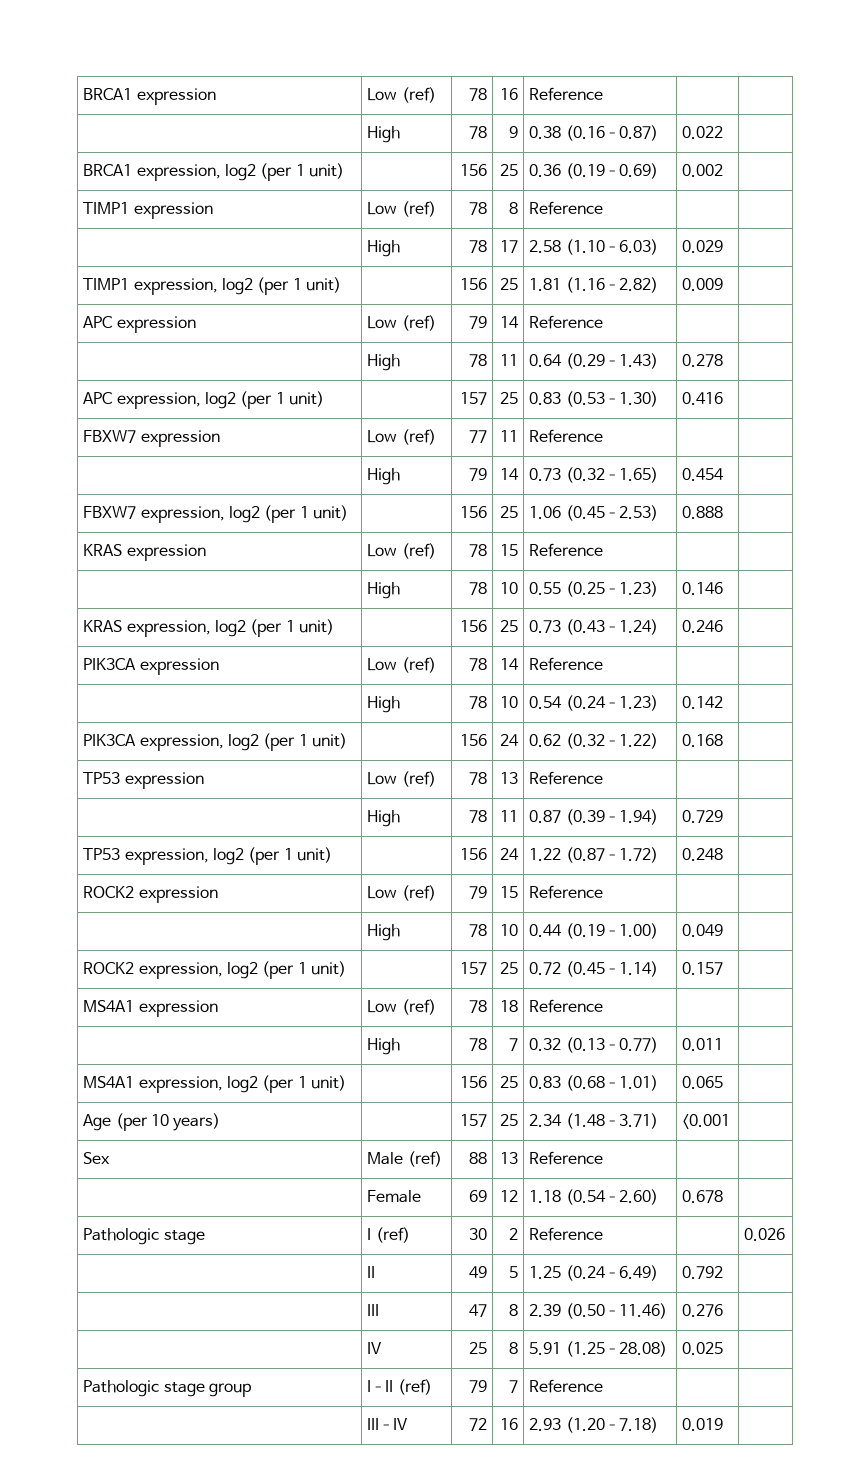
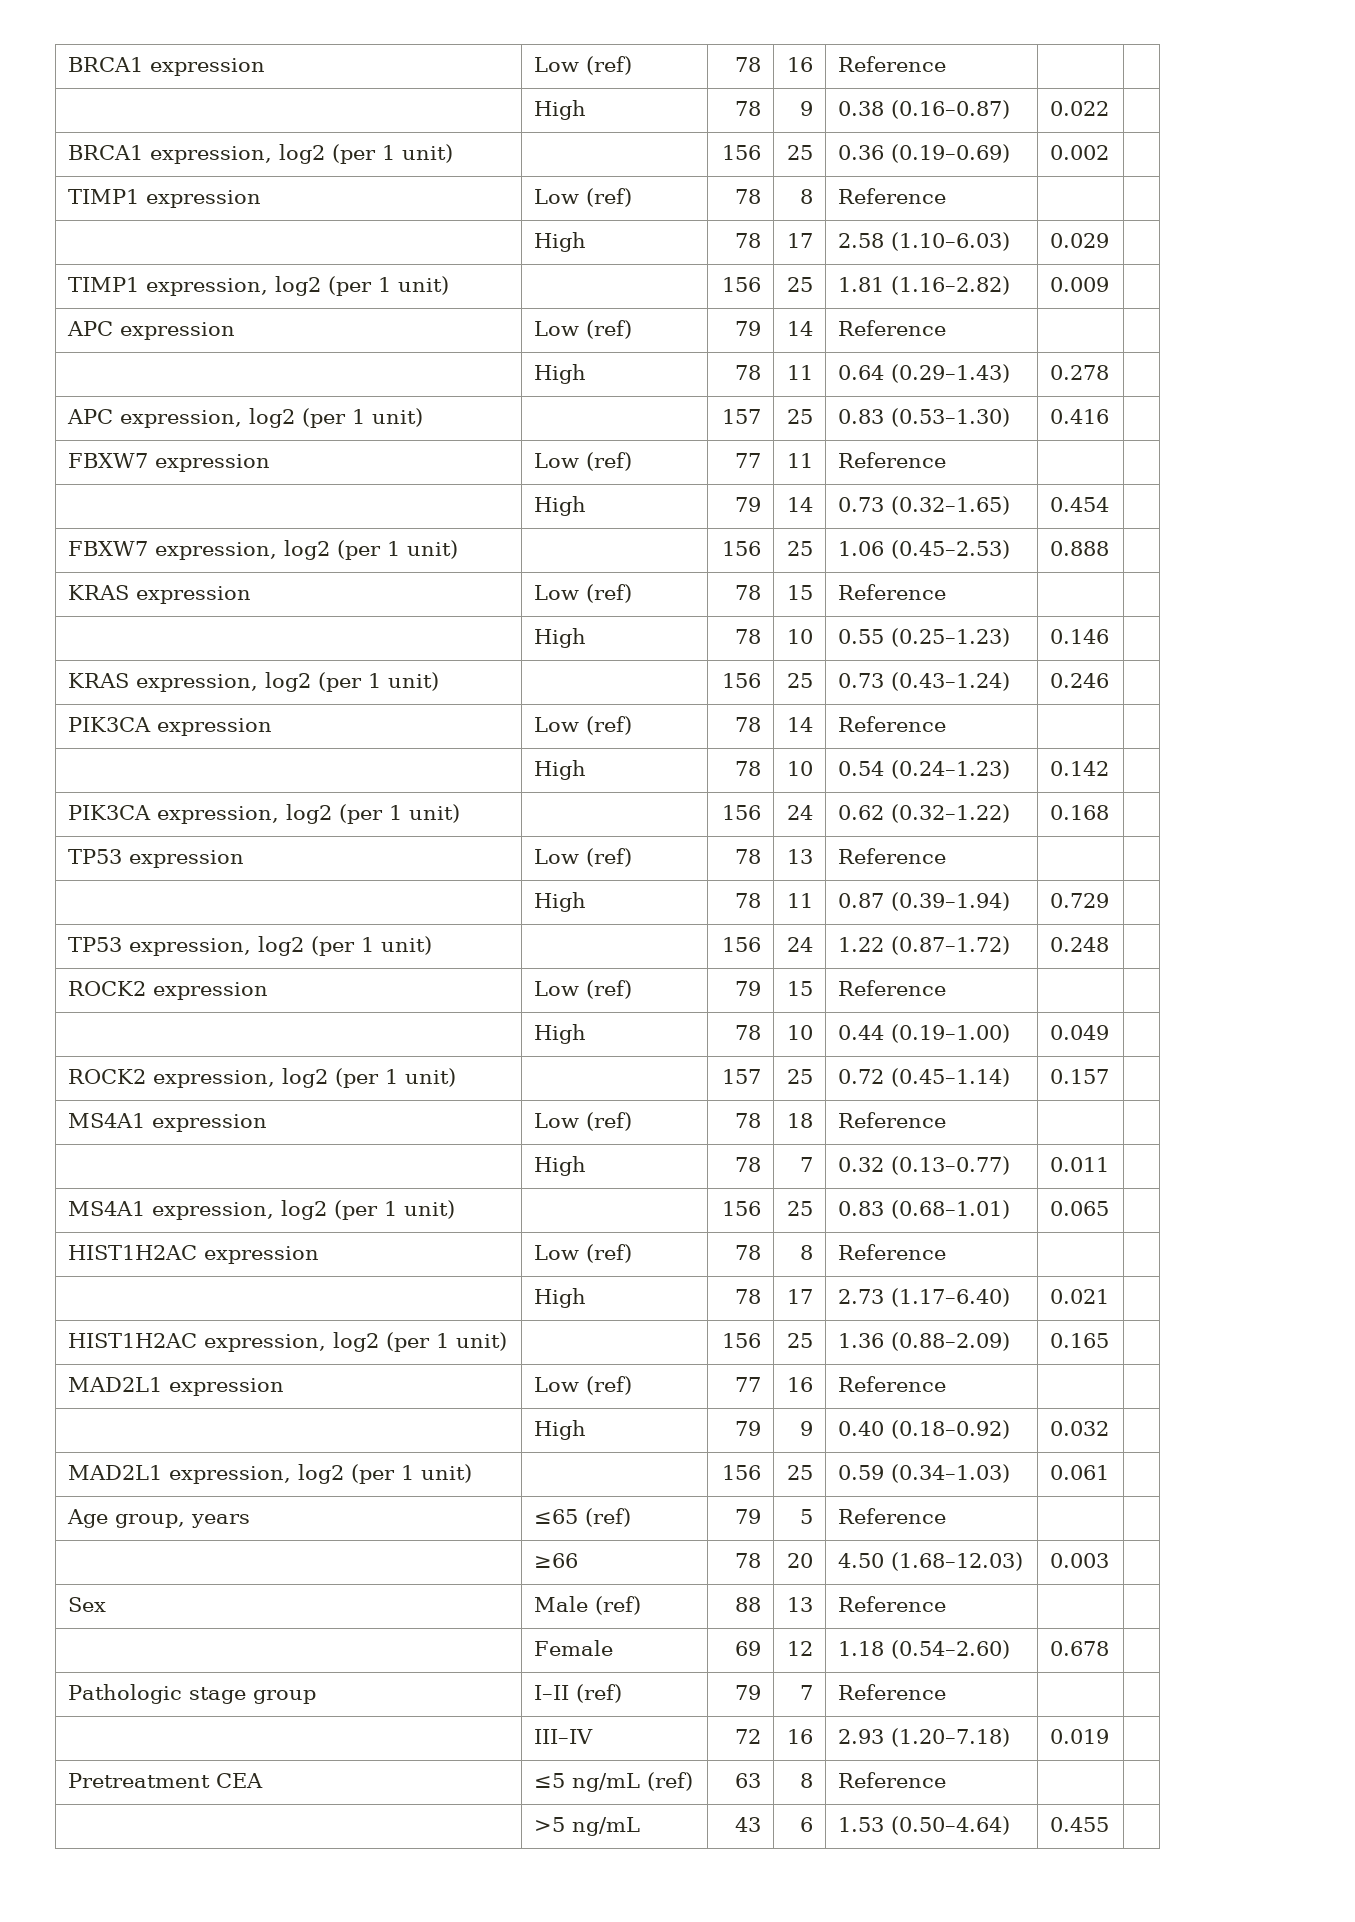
- Age (per 10 years) | | 157 | 25 | 2.34 (1.48–3.71) | <0.001 |
+ HIST1H2AC expression | Low (ref) | 78 | 8 | Reference | |
+ | High | 78 | 17 | 2.73 (1.17–6.40) | 0.021 |
+ HIST1H2AC expression, log2 (per 1 unit) | | 156 | 25 | 1.36 (0.88–2.09) | 0.165 |
+ MAD2L1 expression | Low (ref) | 77 | 16 | Reference | |
+ | High | 79 | 9 | 0.40 (0.18–0.92) | 0.032 |
+ MAD2L1 expression, log2 (per 1 unit) | | 156 | 25 | 0.59 (0.34–1.03) | 0.061 |
+ Age group, years | ≤65 (ref) | 79 | 5 | Reference | |
+ | ≥66 | 78 | 20 | 4.50 (1.68–12.03) | 0.003 |
- Pathologic stage | I (ref) | 30 | 2 | Reference | | 0.026
- | II | 49 | 5 | 1.25 (0.24–6.49) | 0.792 |
- | III | 47 | 8 | 2.39 (0.50–11.46) | 0.276 |
- | IV | 25 | 8 | 5.91 (1.25–28.08) | 0.025 |
+ Pretreatment CEA | ≤5 ng/mL (ref) | 63 | 8 | Reference | |
+ | >5 ng/mL | 43 | 6 | 1.53 (0.50–4.64) | 0.455 |

